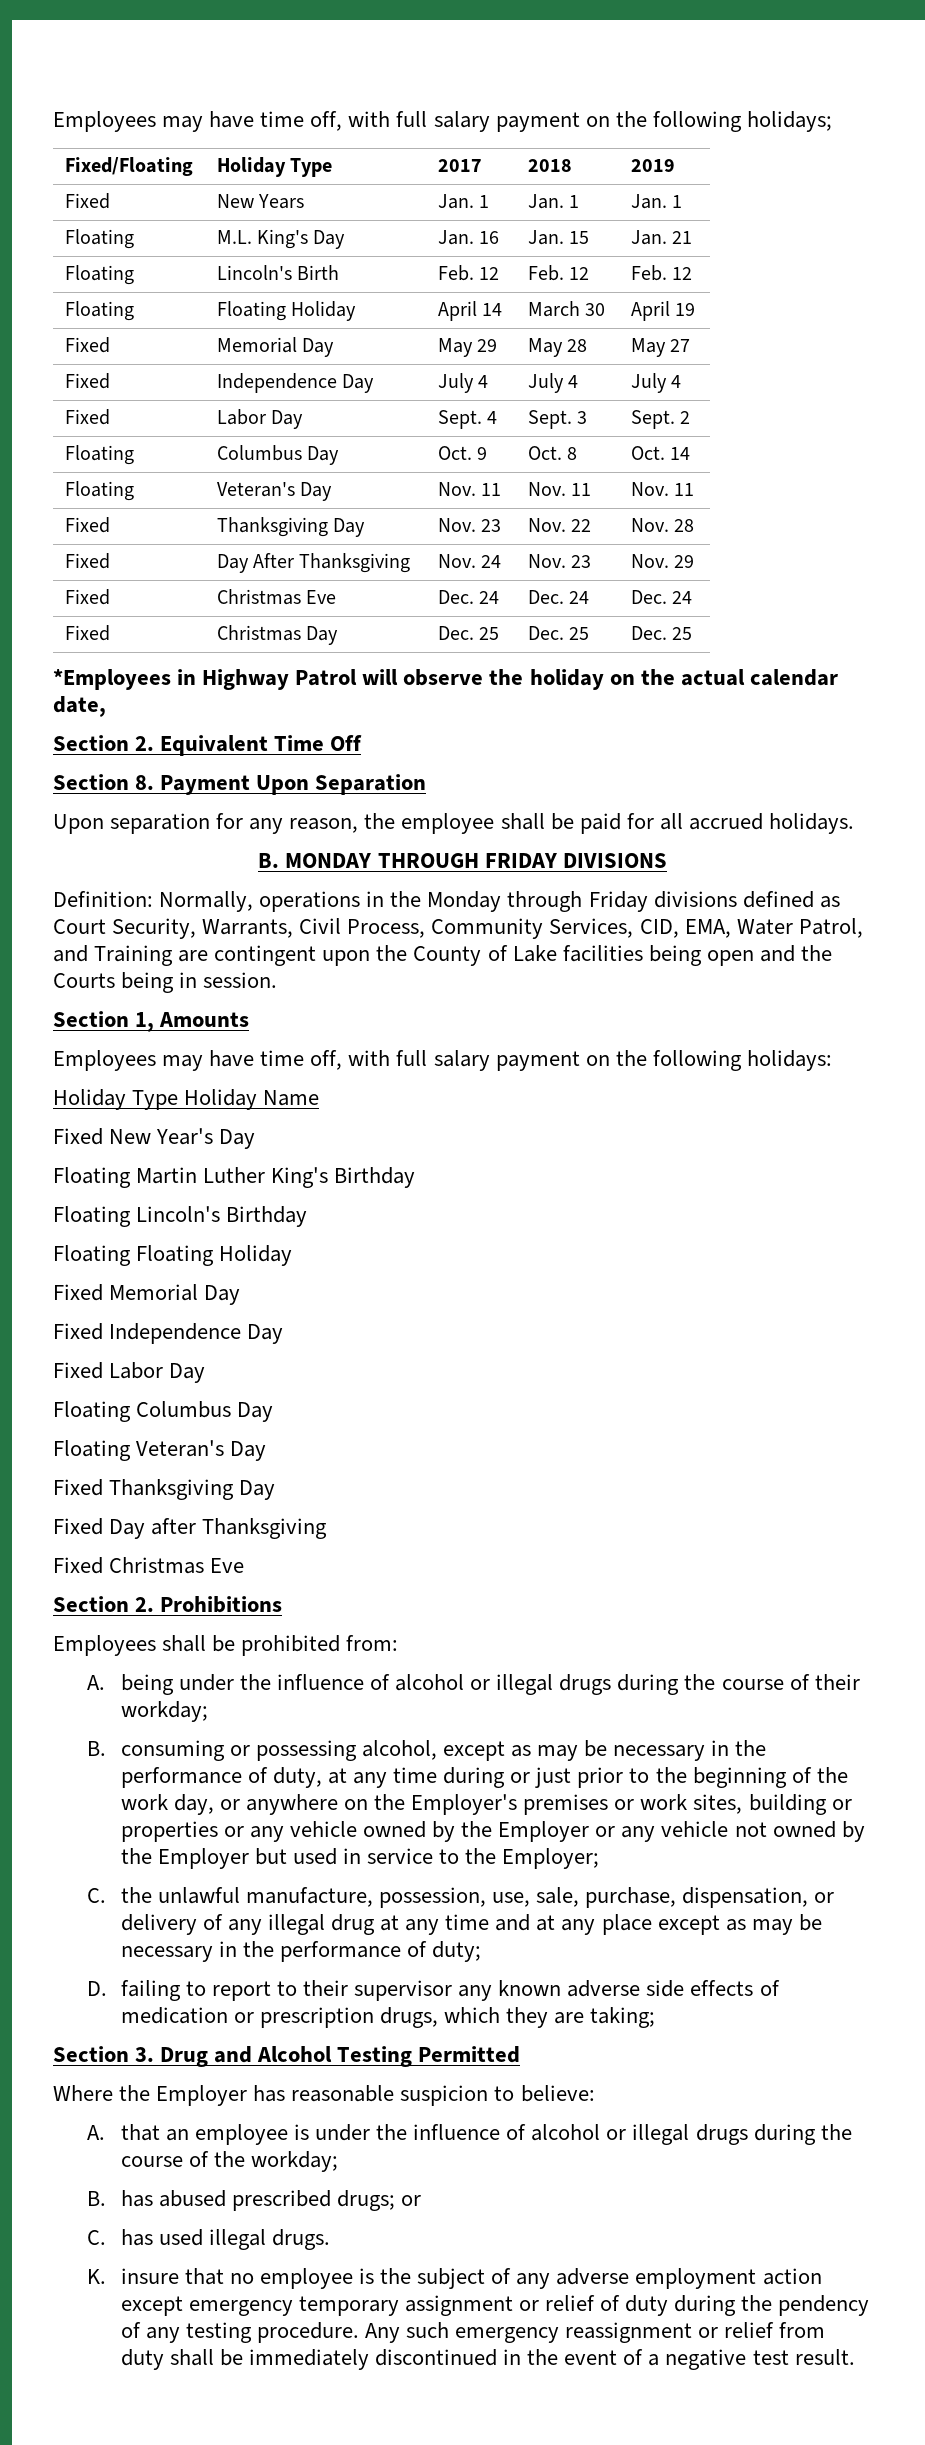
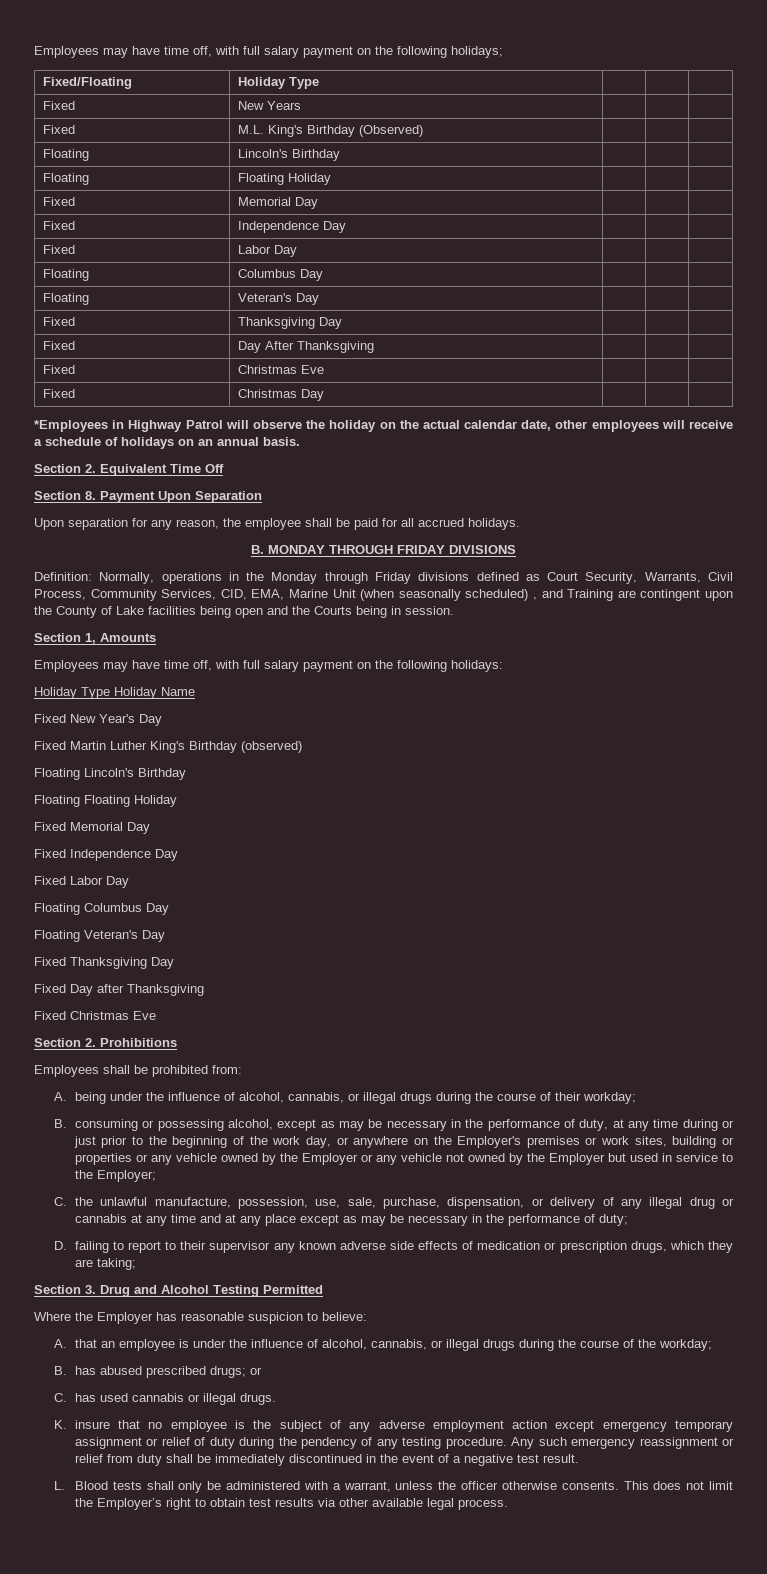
- Fixed/Floating | Holiday Type | 2017 | 2018 | 2019
+ Fixed/Floating | Holiday Type | | |
- Fixed | New Years | Jan. 1 | Jan. 1 | Jan. 1
- Floating | M.L. King's Day | Jan. 16 | Jan. 15 | Jan. 21
- Floating | Lincoln's Birth | Feb. 12 | Feb. 12 | Feb. 12
- Floating | Floating Holiday | April 14 | March 30 | April 19
- Fixed | Memorial Day | May 29 | May 28 | May 27
- Fixed | Independence Day | July 4 | July 4 | July 4
- Fixed | Labor Day | Sept. 4 | Sept. 3 | Sept. 2
- Floating | Columbus Day | Oct. 9 | Oct. 8 | Oct. 14
- Floating | Veteran's Day | Nov. 11 | Nov. 11 | Nov. 11
- Fixed | Thanksgiving Day | Nov. 23 | Nov. 22 | Nov. 28
- Fixed | Day After Thanksgiving | Nov. 24 | Nov. 23 | Nov. 29
- Fixed | Christmas Eve | Dec. 24 | Dec. 24 | Dec. 24
- Fixed | Christmas Day | Dec. 25 | Dec. 25 | Dec. 25
+ Fixed | New Years | | |
+ Fixed | M.L. King's Birthday (Observed) | | |
+ Floating | Lincoln's Birthday | | |
+ Floating | Floating Holiday | | |
+ Fixed | Memorial Day | | |
+ Fixed | Independence Day | | |
+ Fixed | Labor Day | | |
+ Floating | Columbus Day | | |
+ Floating | Veteran's Day | | |
+ Fixed | Thanksgiving Day | | |
+ Fixed | Day After Thanksgiving | | |
+ Fixed | Christmas Eve | | |
+ Fixed | Christmas Day | | |
- *Employees in Highway Patrol will observe the holiday on the actual calendar date,
+ *Employees in Highway Patrol will observe the holiday on the actual calendar date, other employees will receive a schedule of holidays on an annual basis.
- Definition: Normally, operations in the Monday through Friday divisions defined as Court Security, Warrants, Civil Process, Community Services, CID, EMA, Water Patrol, and Training are contingent upon the County of Lake facilities being open and the Courts being in session.
+ Definition: Normally, operations in the Monday through Friday divisions defined as Court Security, Warrants, Civil Process, Community Services, CID, EMA, Marine Unit (when seasonally scheduled) , and Training are contingent upon the County of Lake facilities being open and the Courts being in session.
- Floating Martin Luther King's Birthday
+ Fixed Martin Luther King's Birthday (observed)
- A. being under the influence of alcohol or illegal drugs during the course of their workday;
+ A. being under the influence of alcohol, cannabis, or illegal drugs during the course of their workday;
- C. the unlawful manufacture, possession, use, sale, purchase, dispensation, or delivery of any illegal drug at any time and at any place except as may be necessary in the performance of duty;
+ C. the unlawful manufacture, possession, use, sale, purchase, dispensation, or delivery of any illegal drug or cannabis at any time and at any place except as may be necessary in the performance of duty;
- A. that an employee is under the influence of alcohol or illegal drugs during the course of the workday;
+ A. that an employee is under the influence of alcohol, cannabis, or illegal drugs during the course of the workday;
- C. has used illegal drugs.
+ C. has used cannabis or illegal drugs.
+ L. Blood tests shall only be administered with a warrant, unless the officer otherwise consents. This does not limit the Employer’s right to obtain test results via other available legal process.

